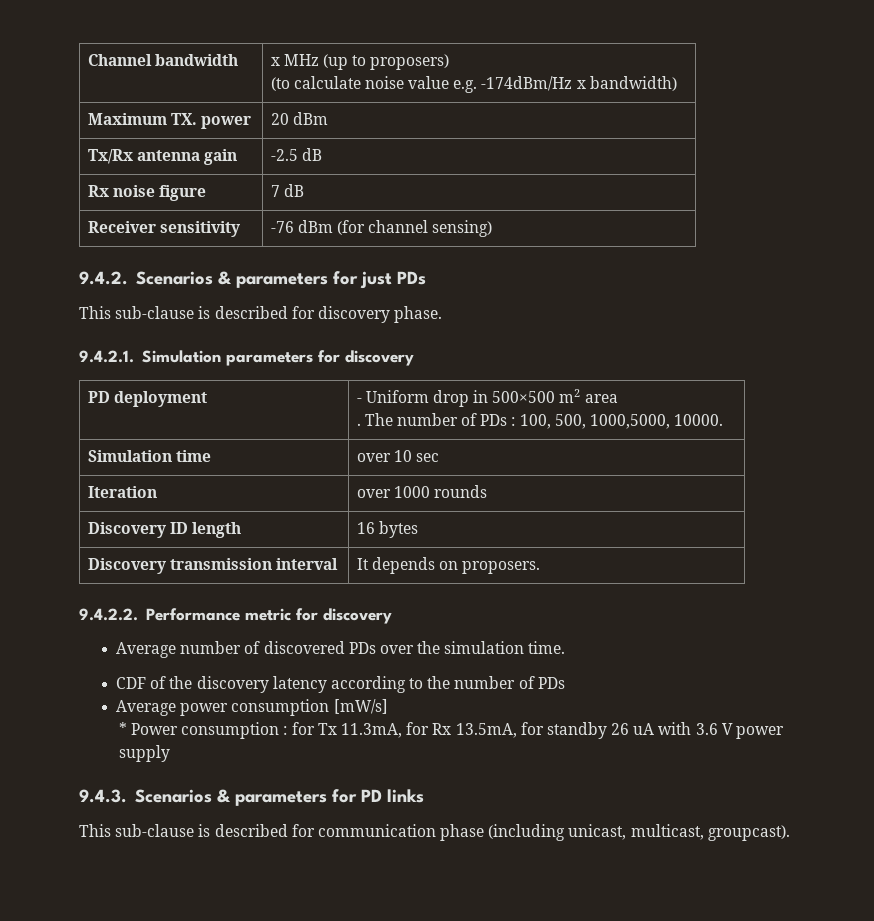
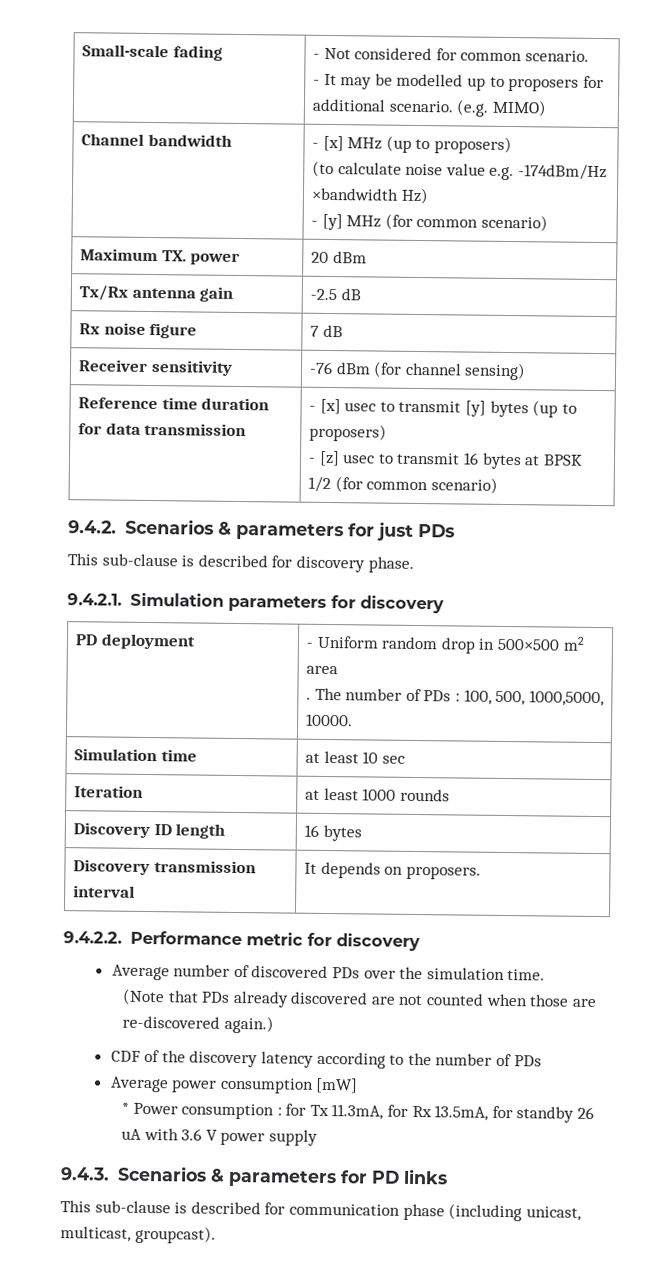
+ Small-scale fading | - Not considered for common scenario.
+ - It may be modelled up to proposers for additional scenario. (e.g. MIMO)
- Channel bandwidth | x MHz (up to proposers)
- (to calculate noise value e.g. -174dBm/Hz x bandwidth)
+ Channel bandwidth | - [x] MHz (up to proposers)
+ (to calculate noise value e.g. -174dBm/Hz ×bandwidth Hz)
+ - [y] MHz (for common scenario)
+ Reference time duration for data transmission | - [x] usec to transmit [y] bytes (up to proposers)
+ - [z] usec to transmit 16 bytes at BPSK 1/2 (for common scenario)
- PD deployment | - Uniform drop in 500×500 m2 area
+ PD deployment | - Uniform random drop in 500×500 m2 area
- Simulation time | over 10 sec
+ Simulation time | at least 10 sec
- Iteration | over 1000 rounds
+ Iteration | at least 1000 rounds
+ (Note that PDs already discovered are not counted when those are re-discovered again.)
- Average power consumption [mW/s]
+ Average power consumption [mW]

